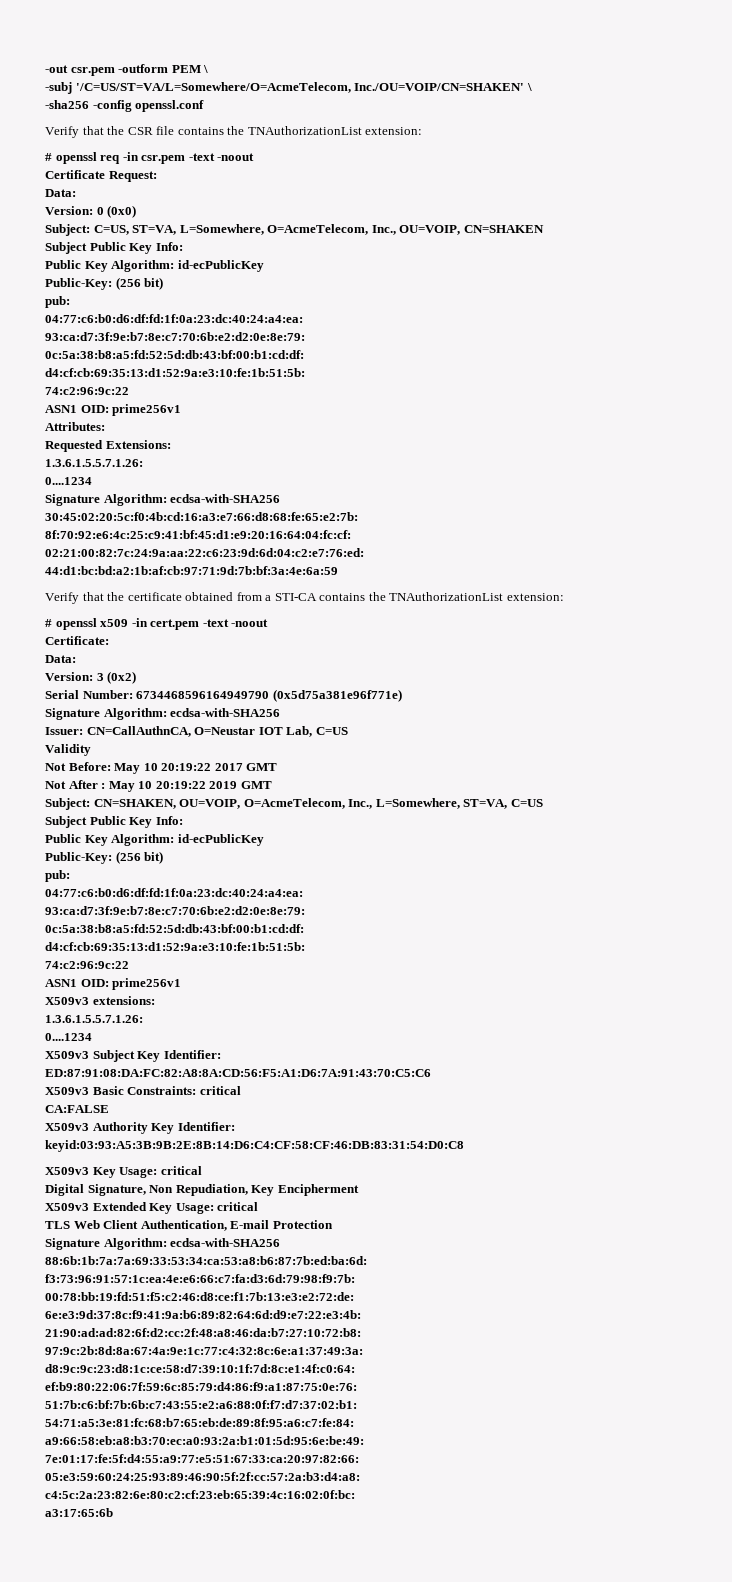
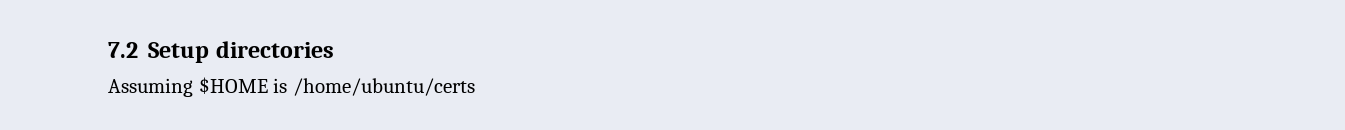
- -out csr.pem -outform PEM \
- -subj '/C=US/ST=VA/L=Somewhere/O=AcmeTelecom, Inc./OU=VOIP/CN=SHAKEN' \
- -sha256 -config openssl.conf
- Verify that the CSR file contains the TNAuthorizationList extension:
- # openssl req -in csr.pem -text -noout
- Certificate Request:
- Data:
- Version: 0 (0x0)
- Subject: C=US, ST=VA, L=Somewhere, O=AcmeTelecom, Inc., OU=VOIP, CN=SHAKEN
- Subject Public Key Info:
- Public Key Algorithm: id-ecPublicKey
- Public-Key: (256 bit)
- pub:
- 04:77:c6:b0:d6:df:fd:1f:0a:23:dc:40:24:a4:ea:
- 93:ca:d7:3f:9e:b7:8e:c7:70:6b:e2:d2:0e:8e:79:
- 0c:5a:38:b8:a5:fd:52:5d:db:43:bf:00:b1:cd:df:
- d4:cf:cb:69:35:13:d1:52:9a:e3:10:fe:1b:51:5b:
- 74:c2:96:9c:22
- ASN1 OID: prime256v1
- Attributes:
- Requested Extensions:
- 1.3.6.1.5.5.7.1.26:
- 0....1234
- Signature Algorithm: ecdsa-with-SHA256
- 30:45:02:20:5c:f0:4b:cd:16:a3:e7:66:d8:68:fe:65:e2:7b:
- 8f:70:92:e6:4c:25:c9:41:bf:45:d1:e9:20:16:64:04:fc:cf:
- 02:21:00:82:7c:24:9a:aa:22:c6:23:9d:6d:04:c2:e7:76:ed:
- 44:d1:bc:bd:a2:1b:af:cb:97:71:9d:7b:bf:3a:4e:6a:59
- Verify that the certificate obtained from a STI-CA contains the TNAuthorizationList extension:
- # openssl x509 -in cert.pem -text -noout
- Certificate:
- Data:
- Version: 3 (0x2)
- Serial Number: 6734468596164949790 (0x5d75a381e96f771e)
- Signature Algorithm: ecdsa-with-SHA256
- Issuer: CN=CallAuthnCA, O=Neustar IOT Lab, C=US
- Validity
- Not Before: May 10 20:19:22 2017 GMT
- Not After : May 10 20:19:22 2019 GMT
- Subject: CN=SHAKEN, OU=VOIP, O=AcmeTelecom, Inc., L=Somewhere, ST=VA, C=US
- Subject Public Key Info:
- Public Key Algorithm: id-ecPublicKey
- Public-Key: (256 bit)
- pub:
- 04:77:c6:b0:d6:df:fd:1f:0a:23:dc:40:24:a4:ea:
- 93:ca:d7:3f:9e:b7:8e:c7:70:6b:e2:d2:0e:8e:79:
- 0c:5a:38:b8:a5:fd:52:5d:db:43:bf:00:b1:cd:df:
- d4:cf:cb:69:35:13:d1:52:9a:e3:10:fe:1b:51:5b:
- 74:c2:96:9c:22
- ASN1 OID: prime256v1
- X509v3 extensions:
- 1.3.6.1.5.5.7.1.26:
- 0....1234
- X509v3 Subject Key Identifier:
- ED:87:91:08:DA:FC:82:A8:8A:CD:56:F5:A1:D6:7A:91:43:70:C5:C6
- X509v3 Basic Constraints: critical
- CA:FALSE
- X509v3 Authority Key Identifier:
- keyid:03:93:A5:3B:9B:2E:8B:14:D6:C4:CF:58:CF:46:DB:83:31:54:D0:C8
- X509v3 Key Usage: critical
- Digital Signature, Non Repudiation, Key Encipherment
- X509v3 Extended Key Usage: critical
- TLS Web Client Authentication, E-mail Protection
- Signature Algorithm: ecdsa-with-SHA256
- 88:6b:1b:7a:7a:69:33:53:34:ca:53:a8:b6:87:7b:ed:ba:6d:
- f3:73:96:91:57:1c:ea:4e:e6:66:c7:fa:d3:6d:79:98:f9:7b:
- 00:78:bb:19:fd:51:f5:c2:46:d8:ce:f1:7b:13:e3:e2:72:de:
- 6e:e3:9d:37:8c:f9:41:9a:b6:89:82:64:6d:d9:e7:22:e3:4b:
- 21:90:ad:ad:82:6f:d2:cc:2f:48:a8:46:da:b7:27:10:72:b8:
- 97:9c:2b:8d:8a:67:4a:9e:1c:77:c4:32:8c:6e:a1:37:49:3a:
- d8:9c:9c:23:d8:1c:ce:58:d7:39:10:1f:7d:8c:e1:4f:c0:64:
- ef:b9:80:22:06:7f:59:6c:85:79:d4:86:f9:a1:87:75:0e:76:
- 51:7b:c6:bf:7b:6b:c7:43:55:e2:a6:88:0f:f7:d7:37:02:b1:
- 54:71:a5:3e:81:fc:68:b7:65:eb:de:89:8f:95:a6:c7:fe:84:
- a9:66:58:eb:a8:b3:70:ec:a0:93:2a:b1:01:5d:95:6e:be:49:
- 7e:01:17:fe:5f:d4:55:a9:77:e5:51:67:33:ca:20:97:82:66:
- 05:e3:59:60:24:25:93:89:46:90:5f:2f:cc:57:2a:b3:d4:a8:
- c4:5c:2a:23:82:6e:80:c2:cf:23:eb:65:39:4c:16:02:0f:bc:
- a3:17:65:6b
+ 7.2 Setup directories
+ Assuming $HOME is /home/ubuntu/certs

